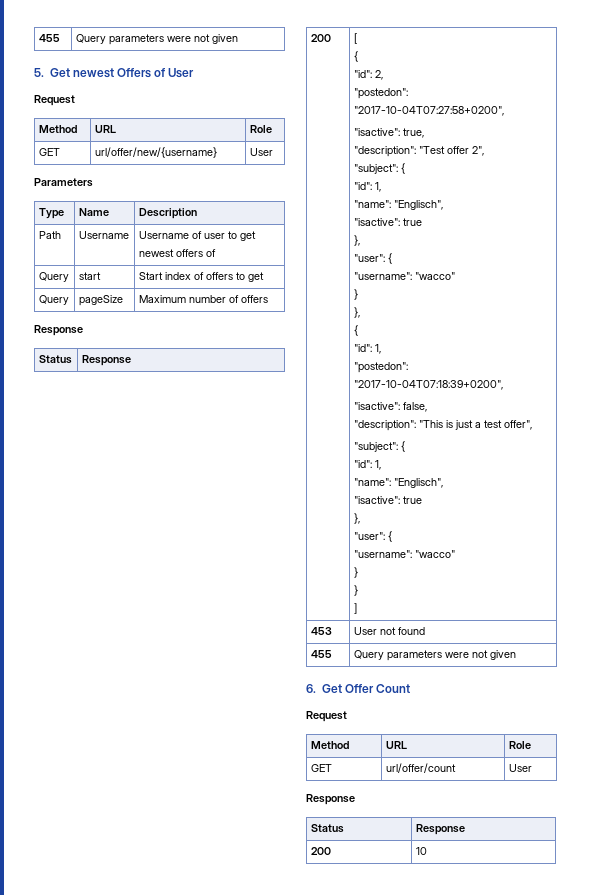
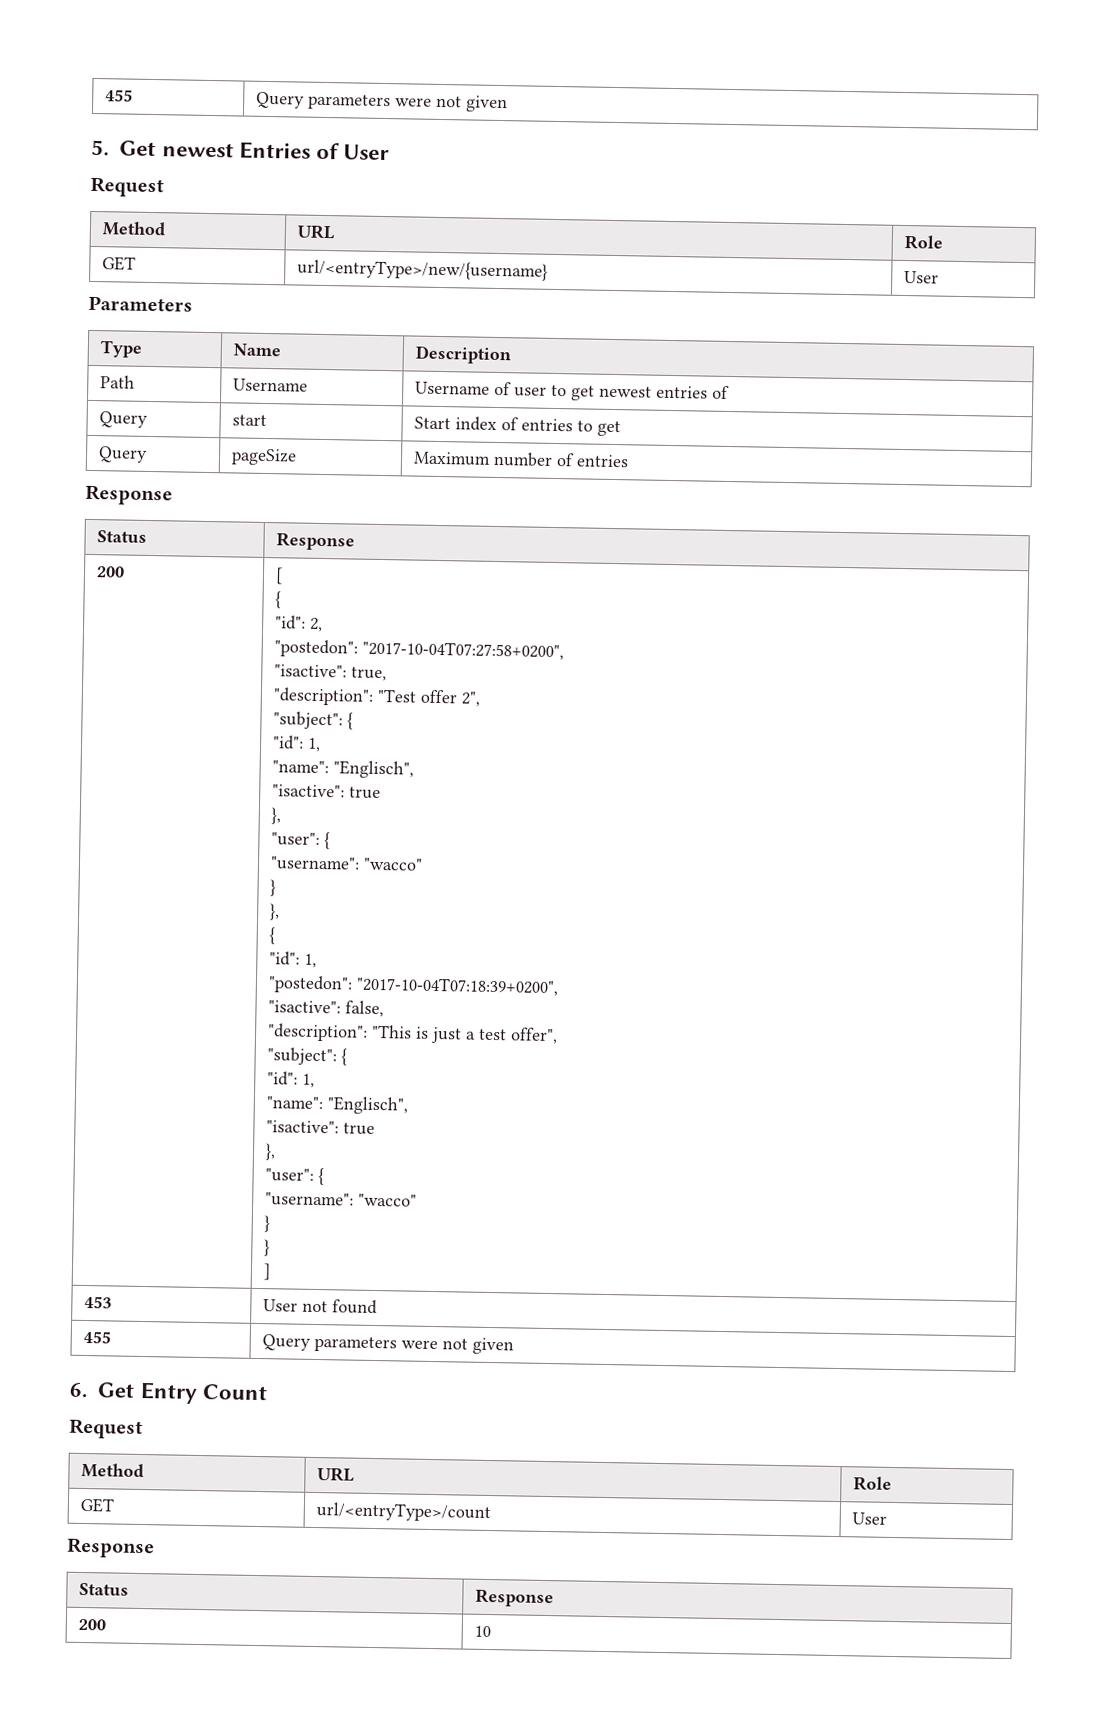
- 5. Get newest Offers of User
+ 5. Get newest Entries of User
- GET | url/offer/new/{username} | User
+ GET | url/<entryType>/new/{username} | User
- Path | Username | Username of user to get newest offers of
+ Path | Username | Username of user to get newest entries of
- Query | start | Start index of offers to get
+ Query | start | Start index of entries to get
- Query | pageSize | Maximum number of offers
+ Query | pageSize | Maximum number of entries
- 6. Get Offer Count
+ 6. Get Entry Count
- GET | url/offer/count | User
+ GET | url/<entryType>/count | User

